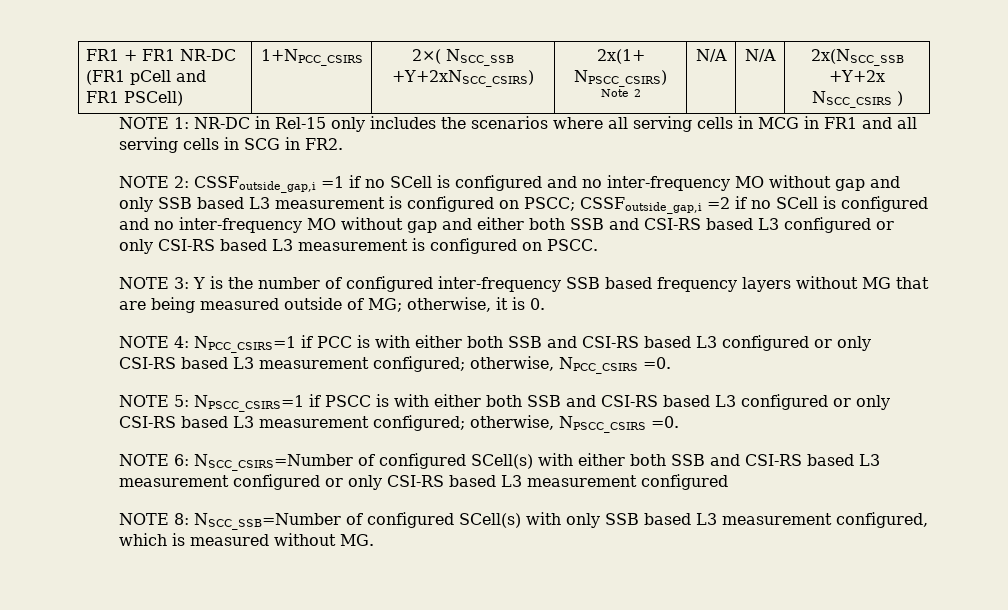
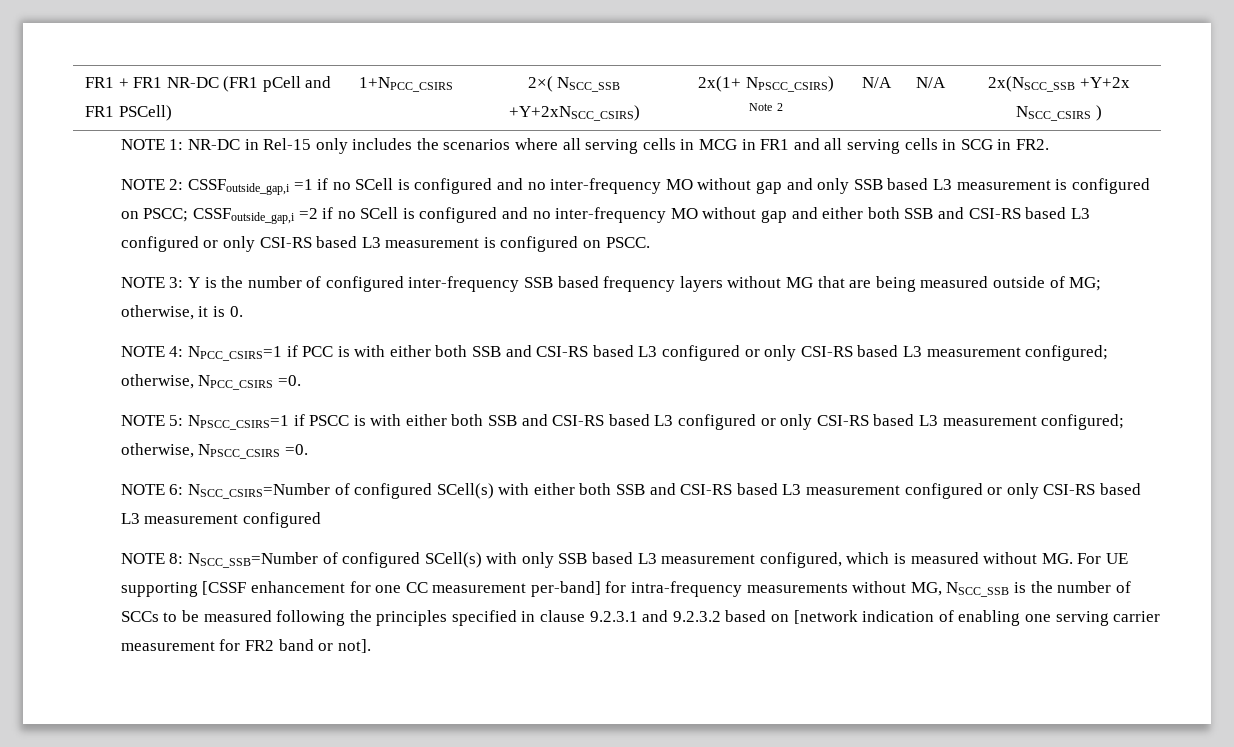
- NOTE 8: NSCC_SSB=Number of configured SCell(s) with only SSB based L3 measurement configured, which is measured without MG.
+ NOTE 8: NSCC_SSB=Number of configured SCell(s) with only SSB based L3 measurement configured, which is measured without MG. For UE supporting [CSSF enhancement for one CC measurement per-band] for intra-frequency measurements without MG, NSCC_SSB is the number of SCCs to be measured following the principles specified in clause 9.2.3.1 and 9.2.3.2 based on [network indication of enabling one serving carrier measurement for FR2 band or not].

